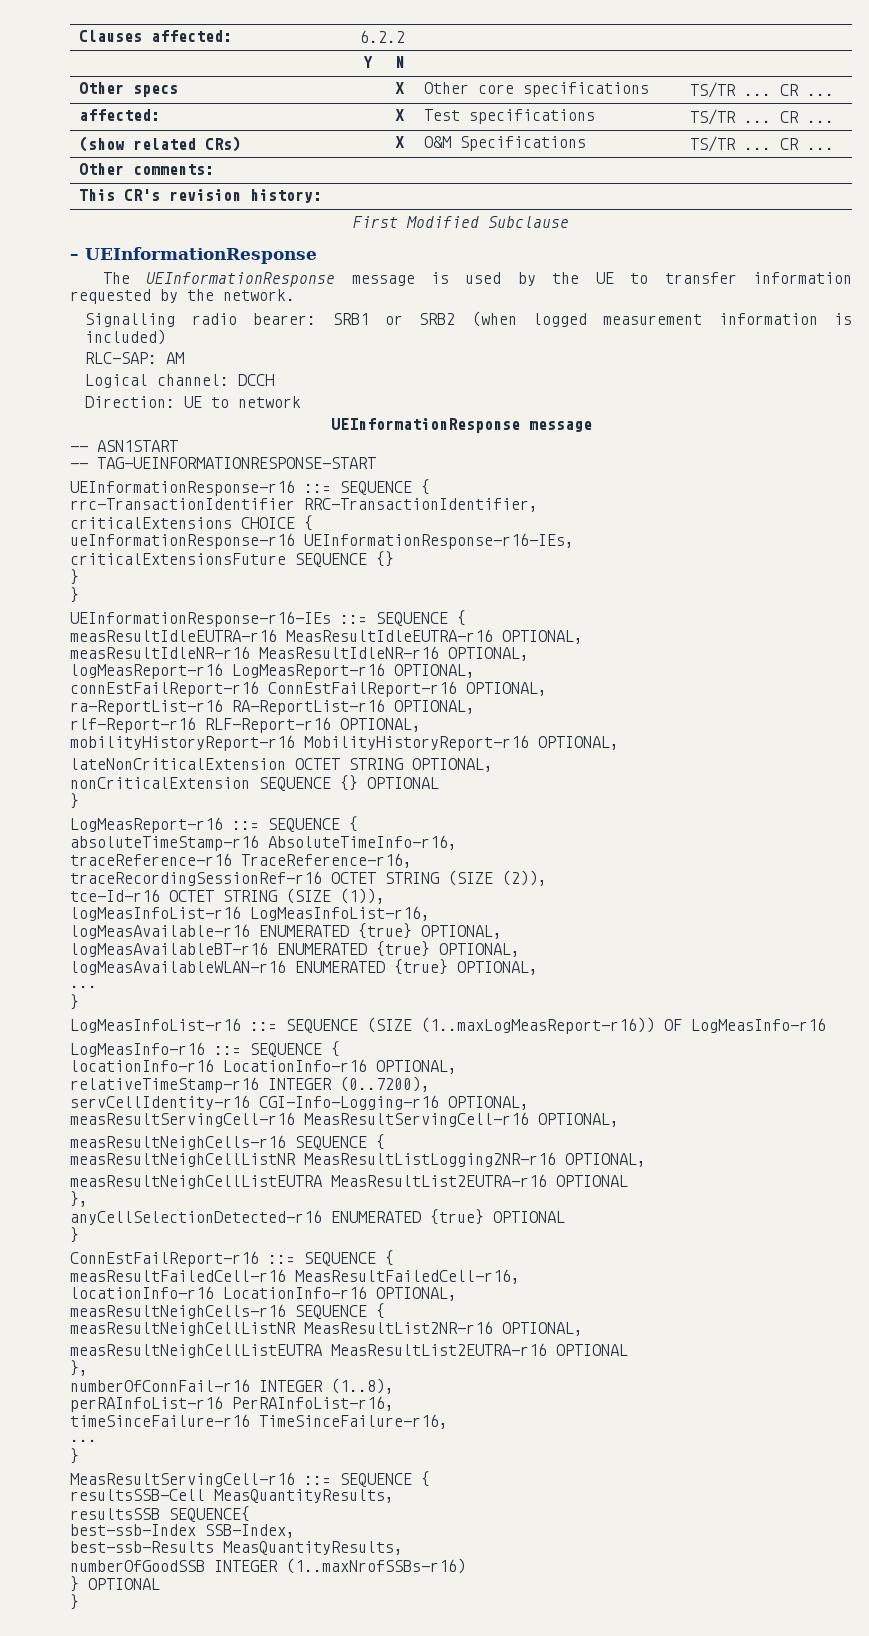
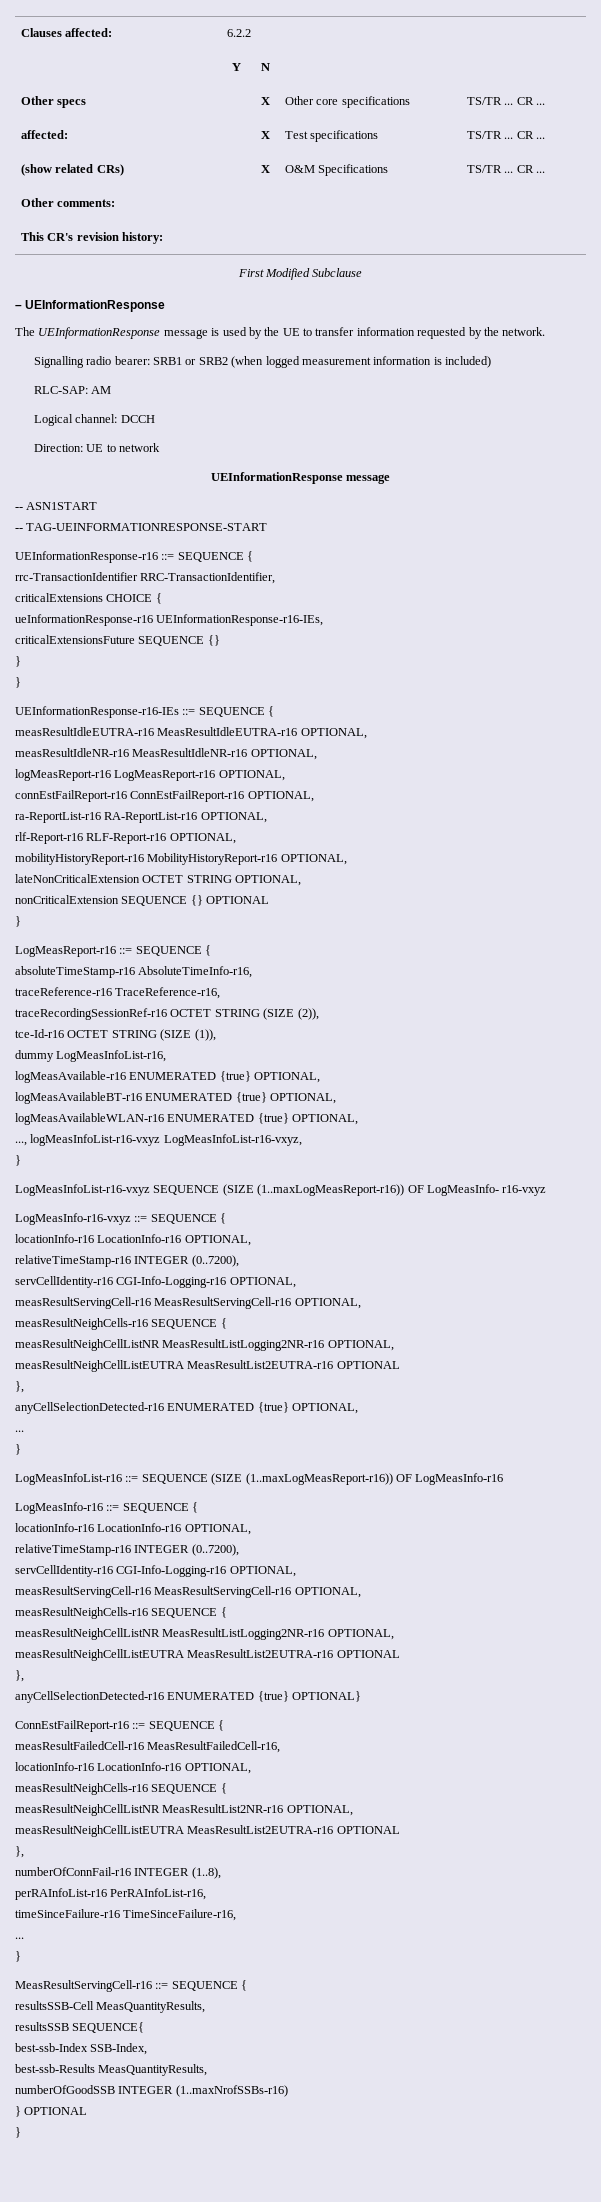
- logMeasInfoList-r16 LogMeasInfoList-r16,
+ dummy LogMeasInfoList-r16,
+ ..., logMeasInfoList-r16-vxyz LogMeasInfoList-r16-vxyz,
+ }
+ LogMeasInfoList-r16-vxyz SEQUENCE (SIZE (1..maxLogMeasReport-r16)) OF LogMeasInfo- r16-vxyz
+ LogMeasInfo-r16-vxyz ::= SEQUENCE {
+ locationInfo-r16 LocationInfo-r16 OPTIONAL,
+ relativeTimeStamp-r16 INTEGER (0..7200),
+ servCellIdentity-r16 CGI-Info-Logging-r16 OPTIONAL,
+ measResultServingCell-r16 MeasResultServingCell-r16 OPTIONAL,
+ measResultNeighCells-r16 SEQUENCE {
+ measResultNeighCellListNR MeasResultListLogging2NR-r16 OPTIONAL,
+ measResultNeighCellListEUTRA MeasResultList2EUTRA-r16 OPTIONAL
+ },
+ anyCellSelectionDetected-r16 ENUMERATED {true} OPTIONAL,
- anyCellSelectionDetected-r16 ENUMERATED {true} OPTIONAL
- }
+ anyCellSelectionDetected-r16 ENUMERATED {true} OPTIONAL}

